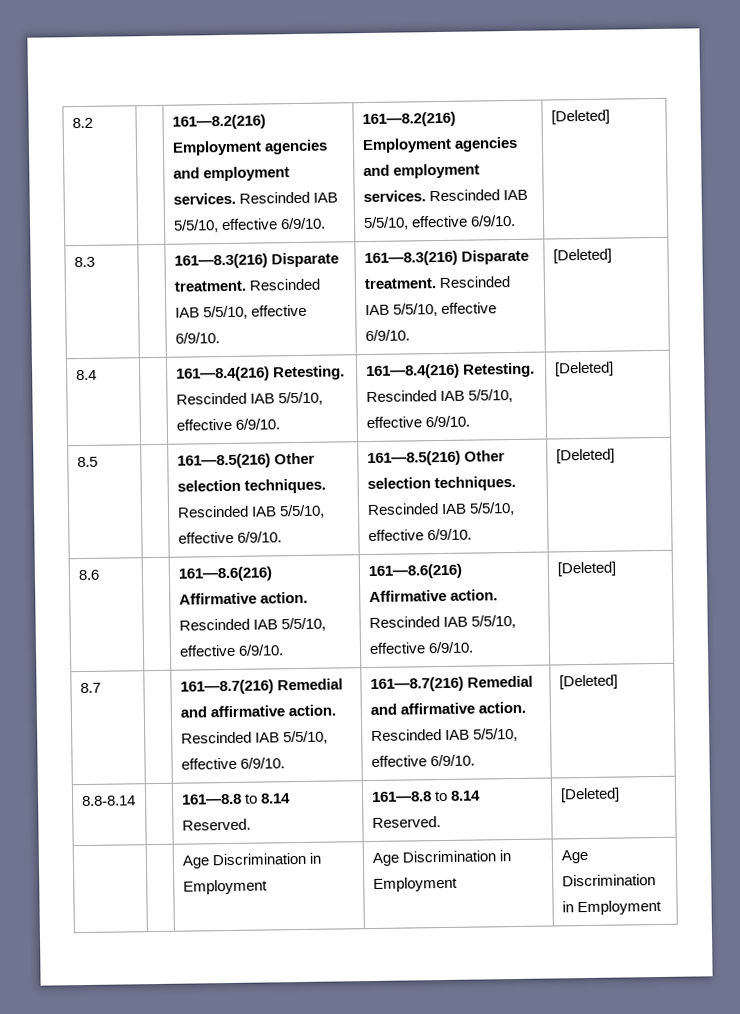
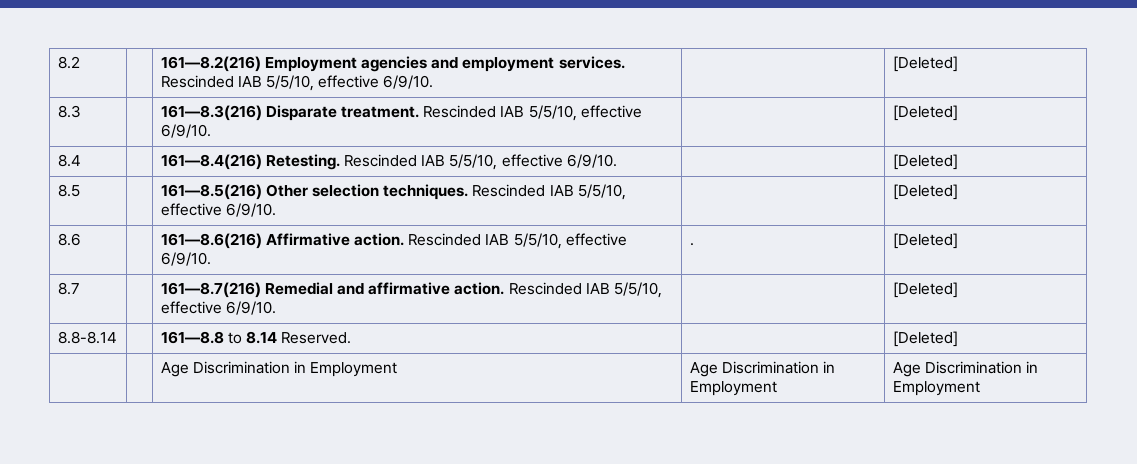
- 8.2 | | 161—8.2(216) Employment agencies and employment services. Rescinded IAB 5/5/10, effective 6/9/10. | 161—8.2(216) Employment agencies and employment services. Rescinded IAB 5/5/10, effective 6/9/10. | [Deleted]
+ 8.2 | | 161—8.2(216) Employment agencies and employment services. Rescinded IAB 5/5/10, effective 6/9/10. | | [Deleted]
- 8.3 | | 161—8.3(216) Disparate treatment. Rescinded IAB 5/5/10, effective 6/9/10. | 161—8.3(216) Disparate treatment. Rescinded IAB 5/5/10, effective 6/9/10. | [Deleted]
+ 8.3 | | 161—8.3(216) Disparate treatment. Rescinded IAB 5/5/10, effective 6/9/10. | | [Deleted]
- 8.4 | | 161—8.4(216) Retesting. Rescinded IAB 5/5/10, effective 6/9/10. | 161—8.4(216) Retesting. Rescinded IAB 5/5/10, effective 6/9/10. | [Deleted]
+ 8.4 | | 161—8.4(216) Retesting. Rescinded IAB 5/5/10, effective 6/9/10. | | [Deleted]
- 8.5 | | 161—8.5(216) Other selection techniques. Rescinded IAB 5/5/10, effective 6/9/10. | 161—8.5(216) Other selection techniques. Rescinded IAB 5/5/10, effective 6/9/10. | [Deleted]
+ 8.5 | | 161—8.5(216) Other selection techniques. Rescinded IAB 5/5/10, effective 6/9/10. | | [Deleted]
- 8.6 | | 161—8.6(216) Affirmative action. Rescinded IAB 5/5/10, effective 6/9/10. | 161—8.6(216) Affirmative action. Rescinded IAB 5/5/10, effective 6/9/10. | [Deleted]
+ 8.6 | | 161—8.6(216) Affirmative action. Rescinded IAB 5/5/10, effective 6/9/10. | . | [Deleted]
- 8.7 | | 161—8.7(216) Remedial and affirmative action. Rescinded IAB 5/5/10, effective 6/9/10. | 161—8.7(216) Remedial and affirmative action. Rescinded IAB 5/5/10, effective 6/9/10. | [Deleted]
+ 8.7 | | 161—8.7(216) Remedial and affirmative action. Rescinded IAB 5/5/10, effective 6/9/10. | | [Deleted]
- 8.8-8.14 | | 161—8.8 to 8.14 Reserved. | 161—8.8 to 8.14 Reserved. | [Deleted]
+ 8.8-8.14 | | 161—8.8 to 8.14 Reserved. | | [Deleted]

